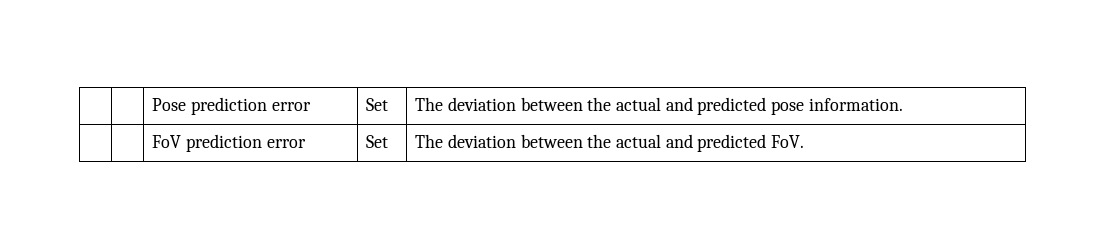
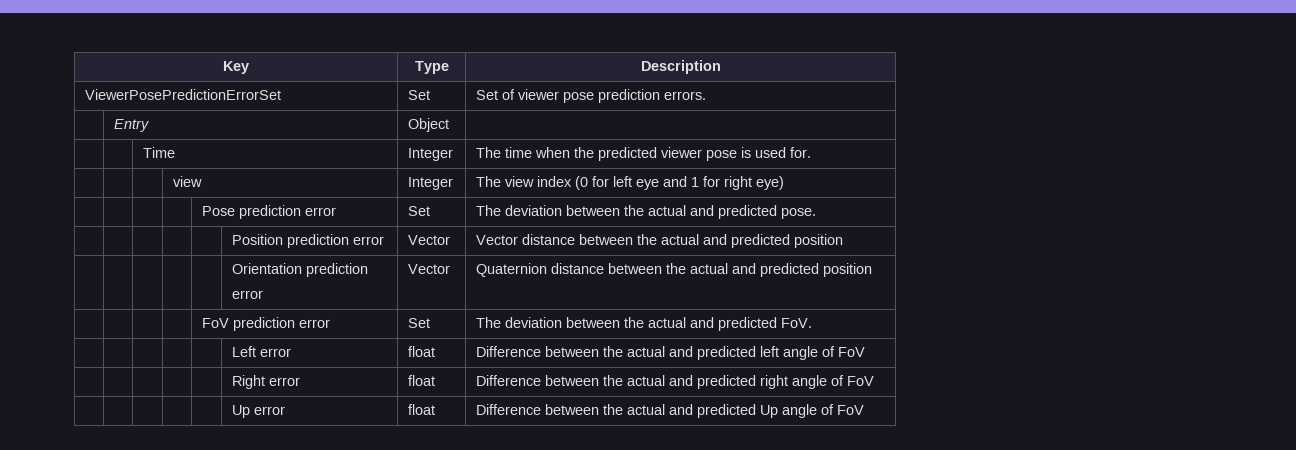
- | | Pose prediction error | Set | The deviation between the actual and predicted pose information.
- | | FoV prediction error | Set | The deviation between the actual and predicted FoV.
+ Key | Type | Description
+ ViewerPosePredictionErrorSet | Set | Set of viewer pose prediction errors.
+ | Entry | Object |
+ | | Time | Integer | The time when the predicted viewer pose is used for.
+ | | | view | Integer | The view index (0 for left eye and 1 for right eye)
+ | | | | Pose prediction error | Set | The deviation between the actual and predicted pose.
+ | | | | | Position prediction error | Vector | Vector distance between the actual and predicted position
+ | | | | | Orientation prediction
+ error | Vector | Quaternion distance between the actual and predicted position
+ | | | | FoV prediction error | Set | The deviation between the actual and predicted FoV.
+ | | | | | Left error | float | Difference between the actual and predicted left angle of FoV
+ | | | | | Right error | float | Difference between the actual and predicted right angle of FoV
+ | | | | | Up error | float | Difference between the actual and predicted Up angle of FoV

